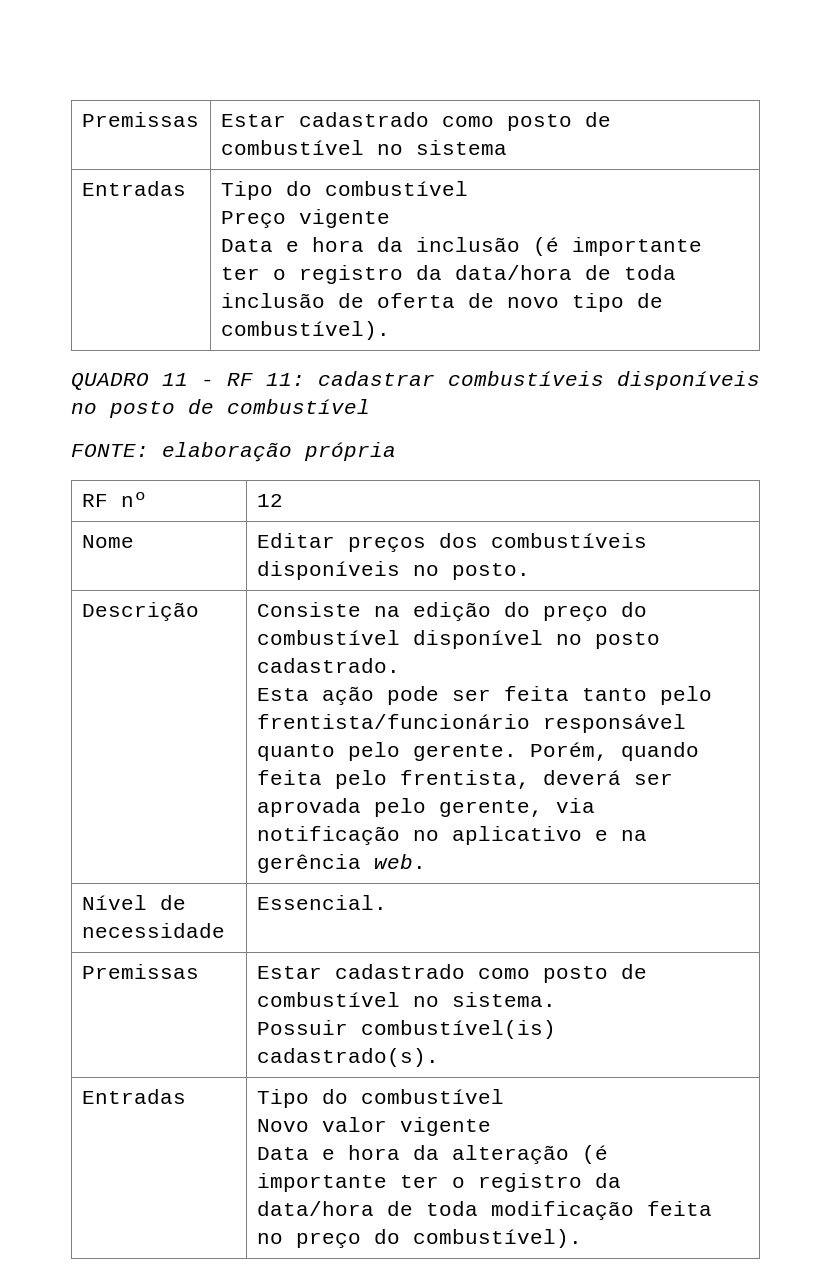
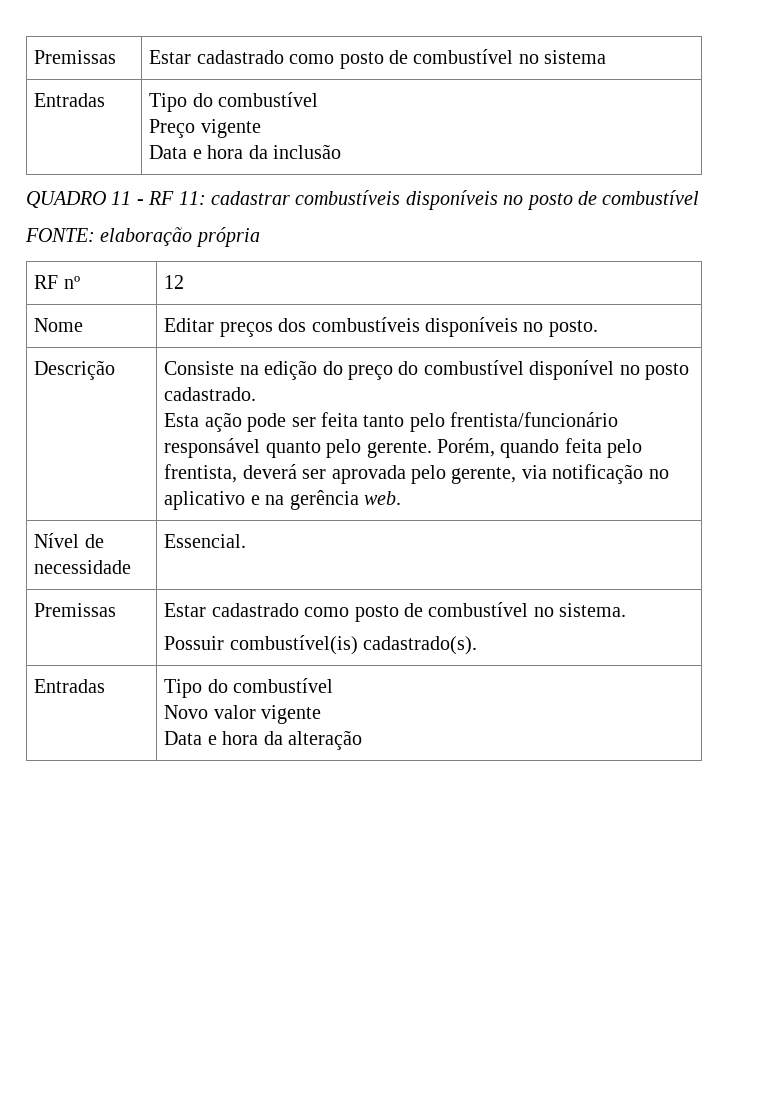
  Premissas | Estar cadastrado como posto de combustível no sistema
  Entradas | Tipo do combustível
  Preço vigente
- Data e hora da inclusão (é importante ter o registro da data/hora de toda inclusão de oferta de novo tipo de combustível).
+ Data e hora da inclusão
  Premissas | Estar cadastrado como posto de combustível no sistema.
  Possuir combustível(is) cadastrado(s).
  Entradas | Tipo do combustível
  Novo valor vigente
- Data e hora da alteração (é importante ter o registro da data/hora de toda modificação feita no preço do combustível).
+ Data e hora da alteração

